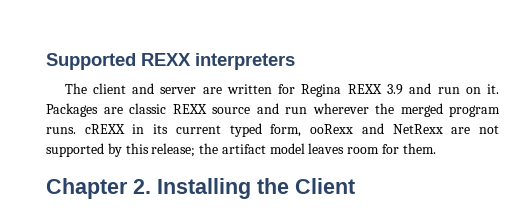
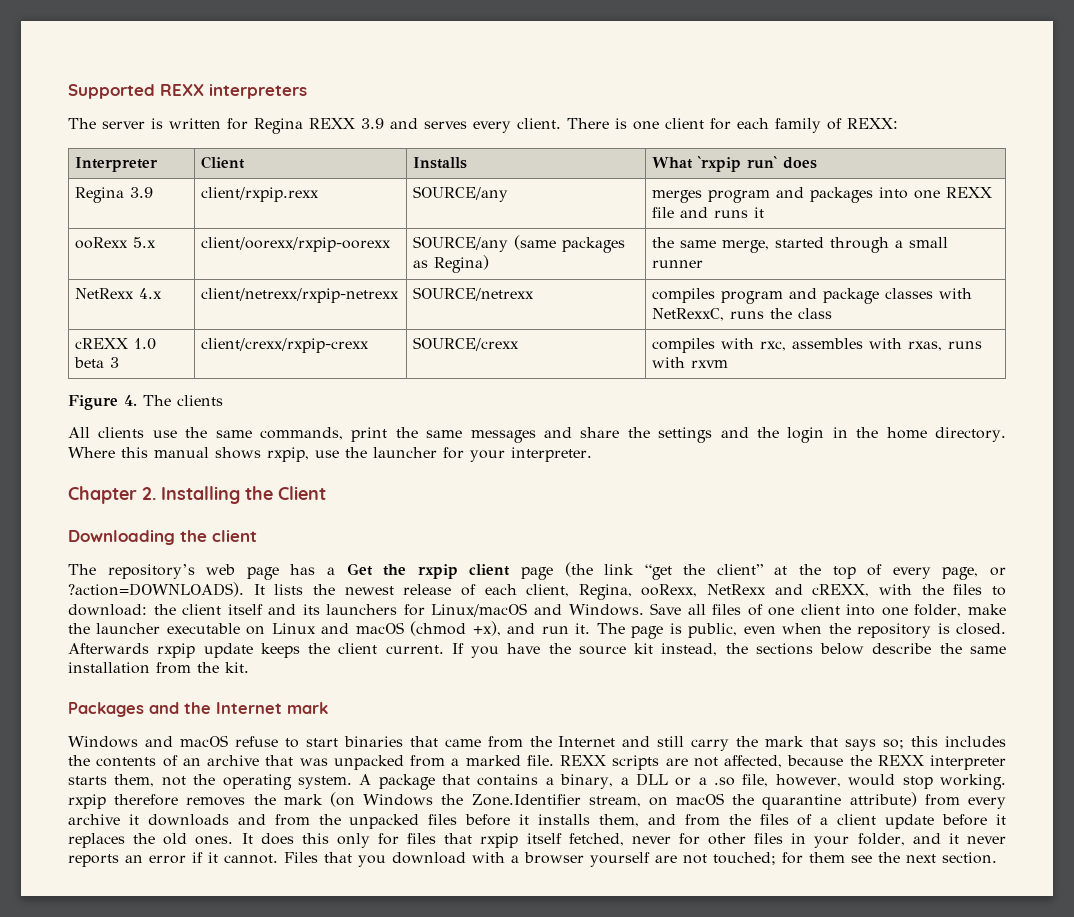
- The client and server are written for Regina REXX 3.9 and run on it. Packages are classic REXX source and run wherever the merged program runs. cREXX in its current typed form, ooRexx and NetRexx are not supported by this release; the artifact model leaves room for them.
+ The server is written for Regina REXX 3.9 and serves every client. There is one client for each family of REXX:
+ Interpreter | Client | Installs | What `rxpip run` does
+ Regina 3.9 | client/rxpip.rexx | SOURCE/any | merges program and packages into one REXX file and runs it
+ ooRexx 5.x | client/oorexx/rxpip-oorexx | SOURCE/any (same packages as Regina) | the same merge, started through a small runner
+ NetRexx 4.x | client/netrexx/rxpip-netrexx | SOURCE/netrexx | compiles program and package classes with NetRexxC, runs the class
+ cREXX 1.0 beta 3 | client/crexx/rxpip-crexx | SOURCE/crexx | compiles with rxc, assembles with rxas, runs with rxvm
+ Figure 4. The clients
+ All clients use the same commands, print the same messages and share the settings and the login in the home directory. Where this manual shows rxpip, use the launcher for your interpreter.
+ Downloading the client
+ The repository’s web page has a Get the rxpip client page (the link “get the client” at the top of every page, or ?action=DOWNLOADS). It lists the newest release of each client, Regina, ooRexx, NetRexx and cREXX, with the files to download: the client itself and its launchers for Linux/macOS and Windows. Save all files of one client into one folder, make the launcher executable on Linux and macOS (chmod +x), and run it. The page is public, even when the repository is closed. Afterwards rxpip update keeps the client current. If you have the source kit instead, the sections below describe the same installation from the kit.
+ Packages and the Internet mark
+ Windows and macOS refuse to start binaries that came from the Internet and still carry the mark that says so; this includes the contents of an archive that was unpacked from a marked file. REXX scripts are not affected, because the REXX interpreter starts them, not the operating system. A package that contains a binary, a DLL or a .so file, however, would stop working. rxpip therefore removes the mark (on Windows the Zone.Identifier stream, on macOS the quarantine attribute) from every archive it downloads and from the unpacked files before it installs them, and from the files of a client update before it replaces the old ones. It does this only for files that rxpip itself fetched, never for other files in your folder, and it never reports an error if it cannot. Files that you download with a browser yourself are not touched; for them see the next section.

